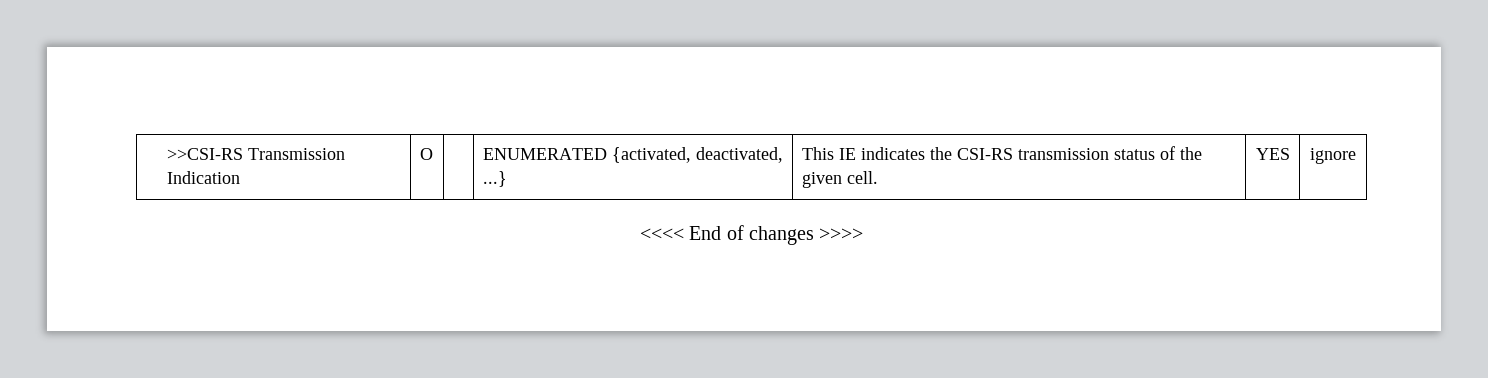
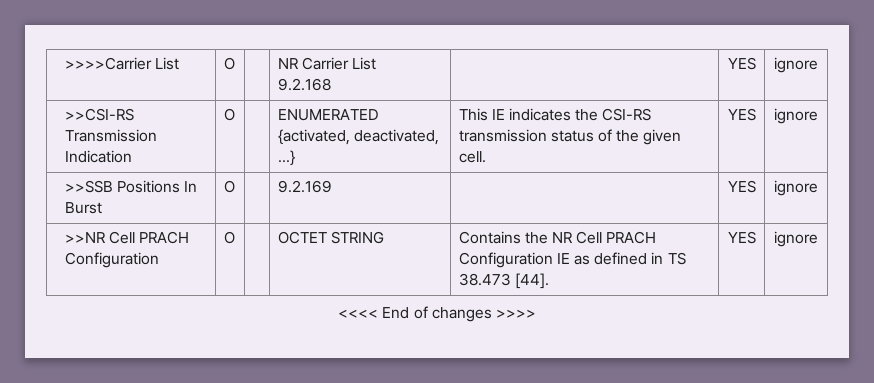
+ >>>>Carrier List | O | | NR Carrier List
+ 9.2.168 | | YES | ignore
+ >>SSB Positions In Burst | O | | 9.2.169 | | YES | ignore
+ >>NR Cell PRACH Configuration | O | | OCTET STRING | Contains the NR Cell PRACH Configuration IE as defined in TS 38.473 [44]. | YES | ignore

